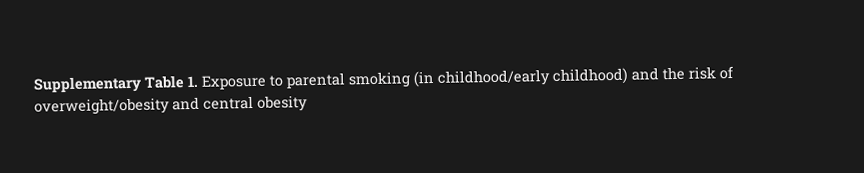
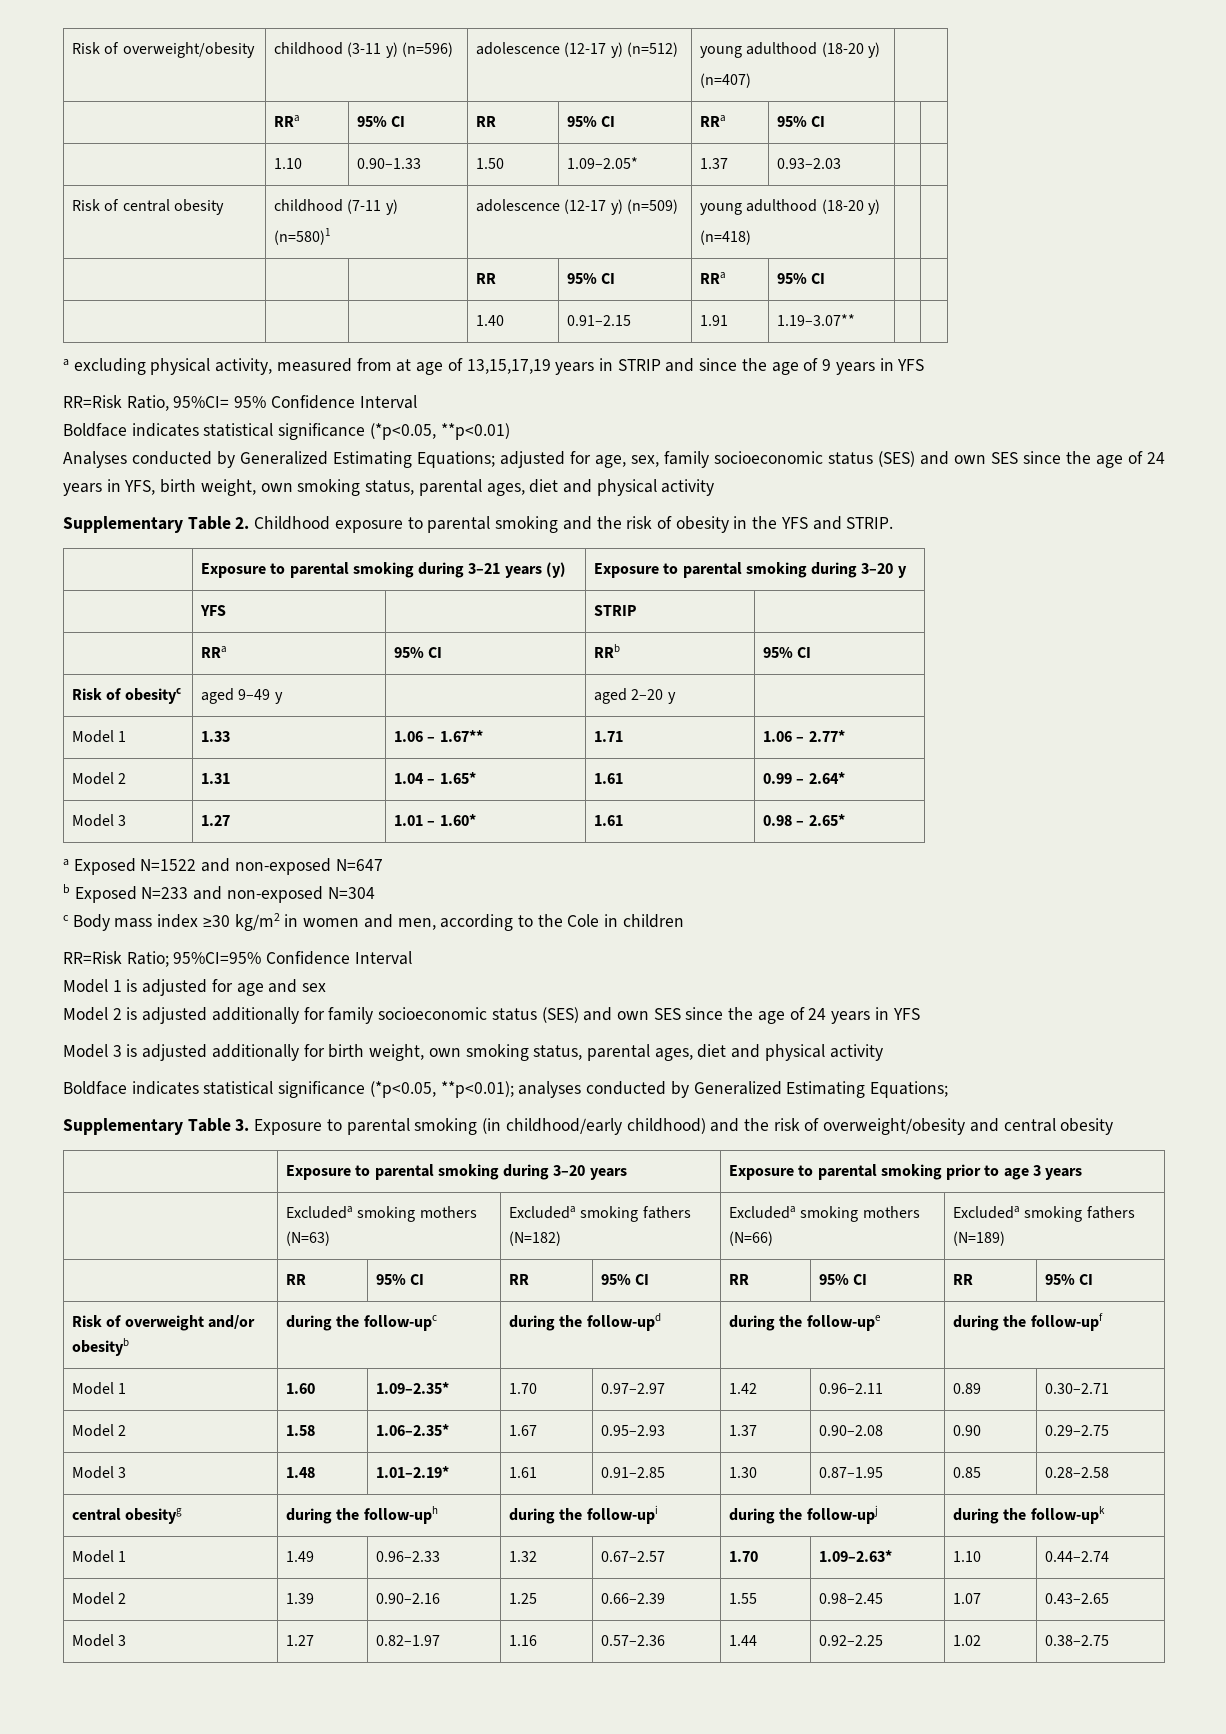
- Supplementary Table 1. Exposure to parental smoking (in childhood/early childhood) and the risk of overweight/obesity and central obesity
+ Risk of overweight/obesity | childhood (3-11 y) (n=596) | adolescence (12-17 y) (n=512) | young adulthood (18-20 y)
+ (n=407) |
+ | RRa | 95% CI | RR | 95% CI | RRa | 95% CI | |
+ | 1.10 | 0.90–1.33 | 1.50 | 1.09–2.05* | 1.37 | 0.93–2.03 | |
+ Risk of central obesity | childhood (7-11 y)
+ (n=580)1 | adolescence (12-17 y) (n=509) | young adulthood (18-20 y)
+ (n=418) | |
+ | | | RR | 95% CI | RRa | 95% CI | |
+ | | | 1.40 | 0.91–2.15 | 1.91 | 1.19–3.07** | |
+ a excluding physical activity, measured from at age of 13,15,17,19 years in STRIP and since the age of 9 years in YFS
+ RR=Risk Ratio, 95%CI= 95% Confidence Interval
+ Boldface indicates statistical significance (*p<0.05, **p<0.01)
+ Analyses conducted by Generalized Estimating Equations; adjusted for age, sex, family socioeconomic status (SES) and own SES since the age of 24 years in YFS, birth weight, own smoking status, parental ages, diet and physical activity
+ Supplementary Table 2. Childhood exposure to parental smoking and the risk of obesity in the YFS and STRIP.
+ | Exposure to parental smoking during 3–21 years (y) | Exposure to parental smoking during 3–20 y
+ | YFS | | STRIP |
+ | RRa | 95% CI | RRb | 95% CI
+ Risk of obesityc | aged 9–49 y | | aged 2–20 y |
+ Model 1 | 1.33 | 1.06 – 1.67** | 1.71 | 1.06 – 2.77*
+ Model 2 | 1.31 | 1.04 – 1.65* | 1.61 | 0.99 – 2.64*
+ Model 3 | 1.27 | 1.01 – 1.60* | 1.61 | 0.98 – 2.65*
+ a Exposed N=1522 and non-exposed N=647
+ b Exposed N=233 and non-exposed N=304
+ c Body mass index ≥30 kg/m2 in women and men, according to the Cole in children
+ RR=Risk Ratio; 95%CI=95% Confidence Interval
+ Model 1 is adjusted for age and sex
+ Model 2 is adjusted additionally for family socioeconomic status (SES) and own SES since the age of 24 years in YFS
+ Model 3 is adjusted additionally for birth weight, own smoking status, parental ages, diet and physical activity
+ Boldface indicates statistical significance (*p<0.05, **p<0.01); analyses conducted by Generalized Estimating Equations;
+ Supplementary Table 3. Exposure to parental smoking (in childhood/early childhood) and the risk of overweight/obesity and central obesity
+ | Exposure to parental smoking during 3–20 years | Exposure to parental smoking prior to age 3 years
+ | Excludeda smoking mothers (N=63) | Excludeda smoking fathers (N=182) | Excludeda smoking mothers (N=66) | Excludeda smoking fathers (N=189)
+ | RR | 95% CI | RR | 95% CI | RR | 95% CI | RR | 95% CI
+ Risk of overweight and/or obesityb | during the follow-upc | during the follow-upd | during the follow-upe | during the follow-upf
+ Model 1 | 1.60 | 1.09–2.35* | 1.70 | 0.97–2.97 | 1.42 | 0.96–2.11 | 0.89 | 0.30–2.71
+ Model 2 | 1.58 | 1.06–2.35* | 1.67 | 0.95–2.93 | 1.37 | 0.90–2.08 | 0.90 | 0.29–2.75
+ Model 3 | 1.48 | 1.01–2.19* | 1.61 | 0.91–2.85 | 1.30 | 0.87–1.95 | 0.85 | 0.28–2.58
+ central obesityg | during the follow-uph | during the follow-upi | during the follow-upj | during the follow-upk
+ Model 1 | 1.49 | 0.96–2.33 | 1.32 | 0.67–2.57 | 1.70 | 1.09–2.63* | 1.10 | 0.44–2.74
+ Model 2 | 1.39 | 0.90–2.16 | 1.25 | 0.66–2.39 | 1.55 | 0.98–2.45 | 1.07 | 0.43–2.65
+ Model 3 | 1.27 | 0.82–1.97 | 1.16 | 0.57–2.36 | 1.44 | 0.92–2.25 | 1.02 | 0.38–2.75

